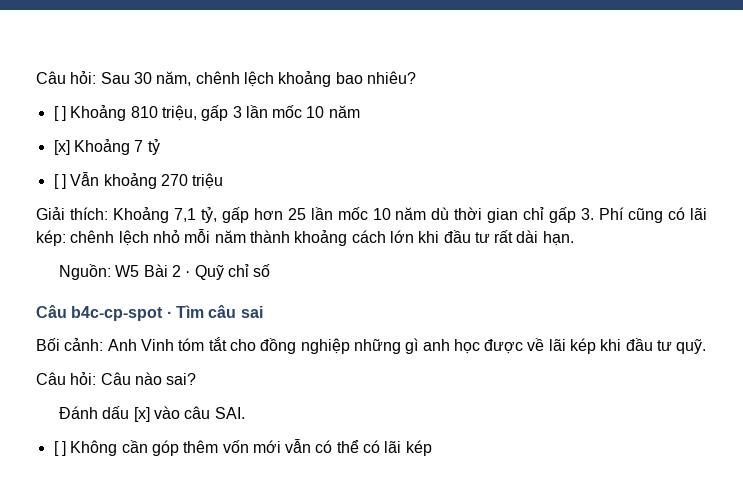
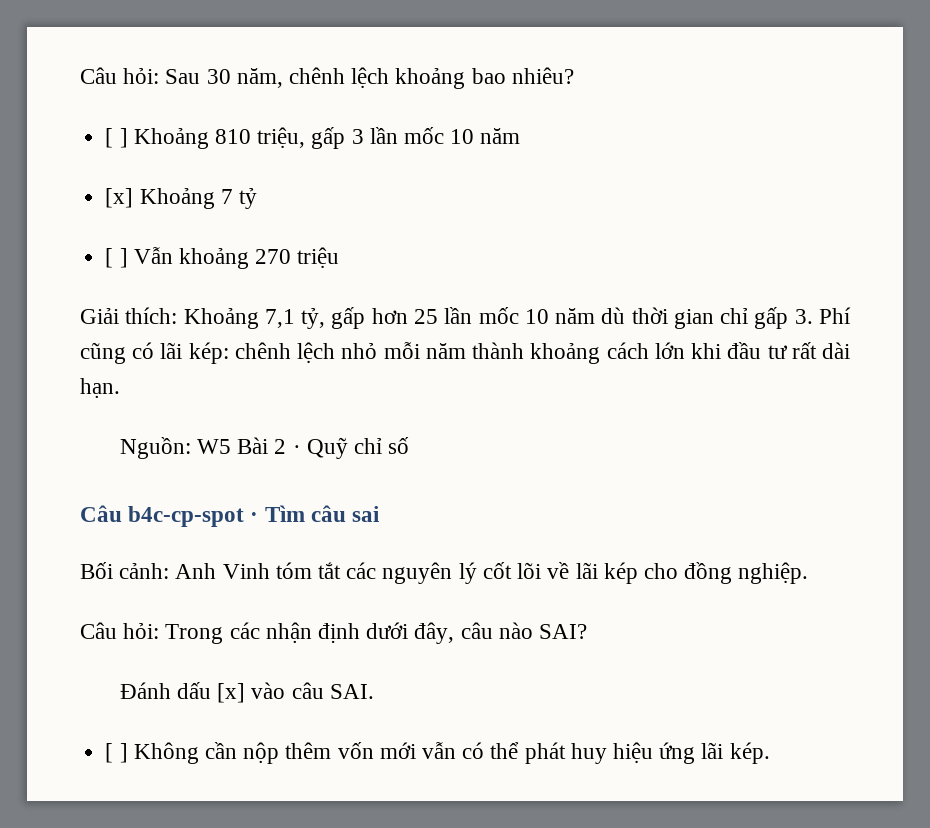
- Bối cảnh: Anh Vinh tóm tắt cho đồng nghiệp những gì anh học được về lãi kép khi đầu tư quỹ.
- Câu hỏi: Câu nào sai?
+ Bối cảnh: Anh Vinh tóm tắt các nguyên lý cốt lõi về lãi kép cho đồng nghiệp.
+ Câu hỏi: Trong các nhận định dưới đây, câu nào SAI?
- [ ] Không cần góp thêm vốn mới vẫn có thể có lãi kép
+ [ ] Không cần nộp thêm vốn mới vẫn có thể phát huy hiệu ứng lãi kép.

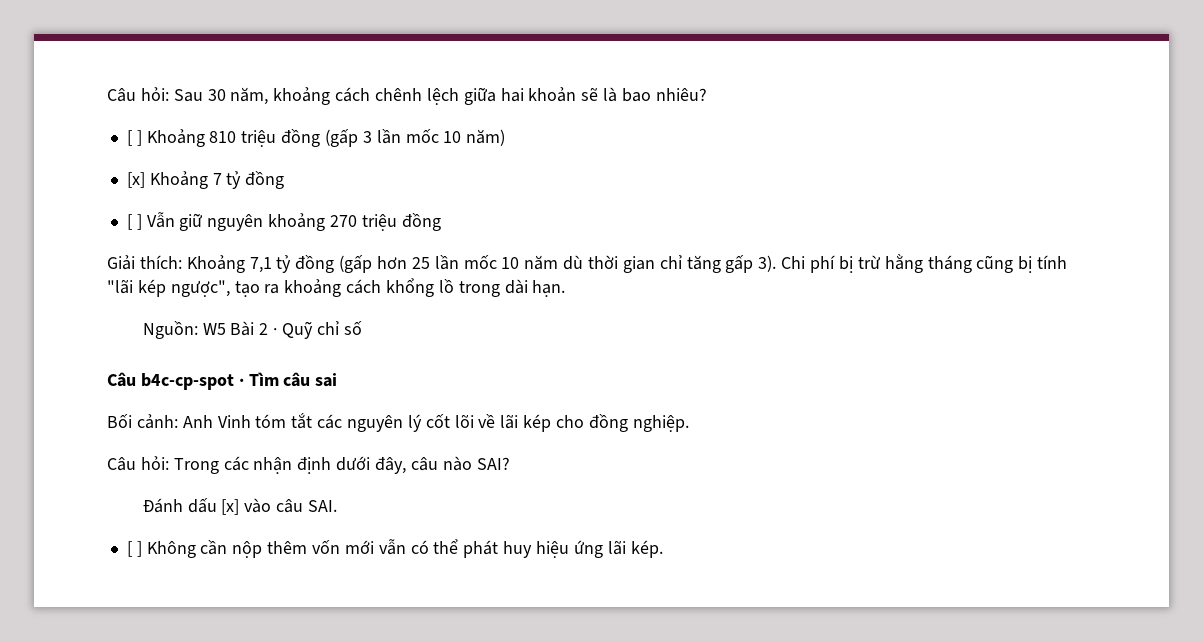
- Câu hỏi: Sau 30 năm, chênh lệch khoảng bao nhiêu?
+ Câu hỏi: Sau 30 năm, khoảng cách chênh lệch giữa hai khoản sẽ là bao nhiêu?
- [ ] Khoảng 810 triệu, gấp 3 lần mốc 10 năm
+ [ ] Khoảng 810 triệu đồng (gấp 3 lần mốc 10 năm)
- [x] Khoảng 7 tỷ
+ [x] Khoảng 7 tỷ đồng
- [ ] Vẫn khoảng 270 triệu
+ [ ] Vẫn giữ nguyên khoảng 270 triệu đồng
- Giải thích: Khoảng 7,1 tỷ, gấp hơn 25 lần mốc 10 năm dù thời gian chỉ gấp 3. Phí cũng có lãi kép: chênh lệch nhỏ mỗi năm thành khoảng cách lớn khi đầu tư rất dài hạn.
+ Giải thích: Khoảng 7,1 tỷ đồng (gấp hơn 25 lần mốc 10 năm dù thời gian chỉ tăng gấp 3). Chi phí bị trừ hằng tháng cũng bị tính "lãi kép ngược", tạo ra khoảng cách khổng lồ trong dài hạn.

